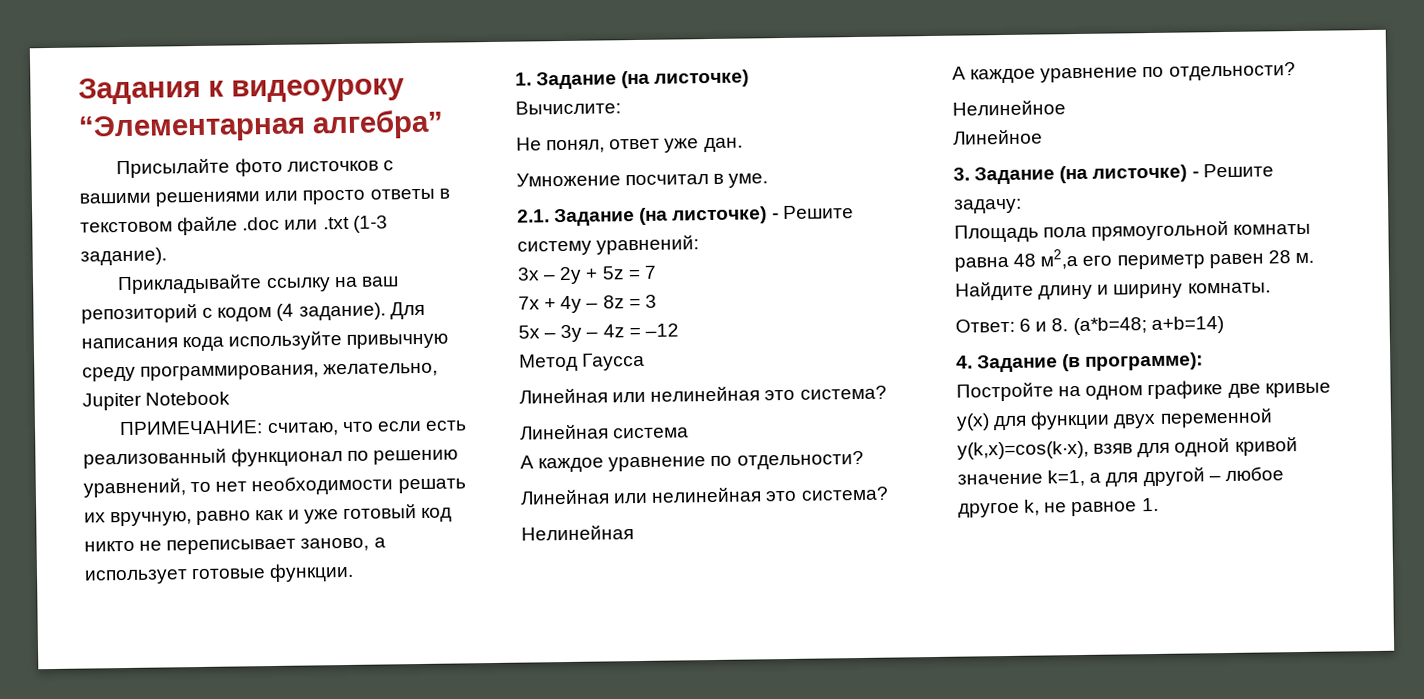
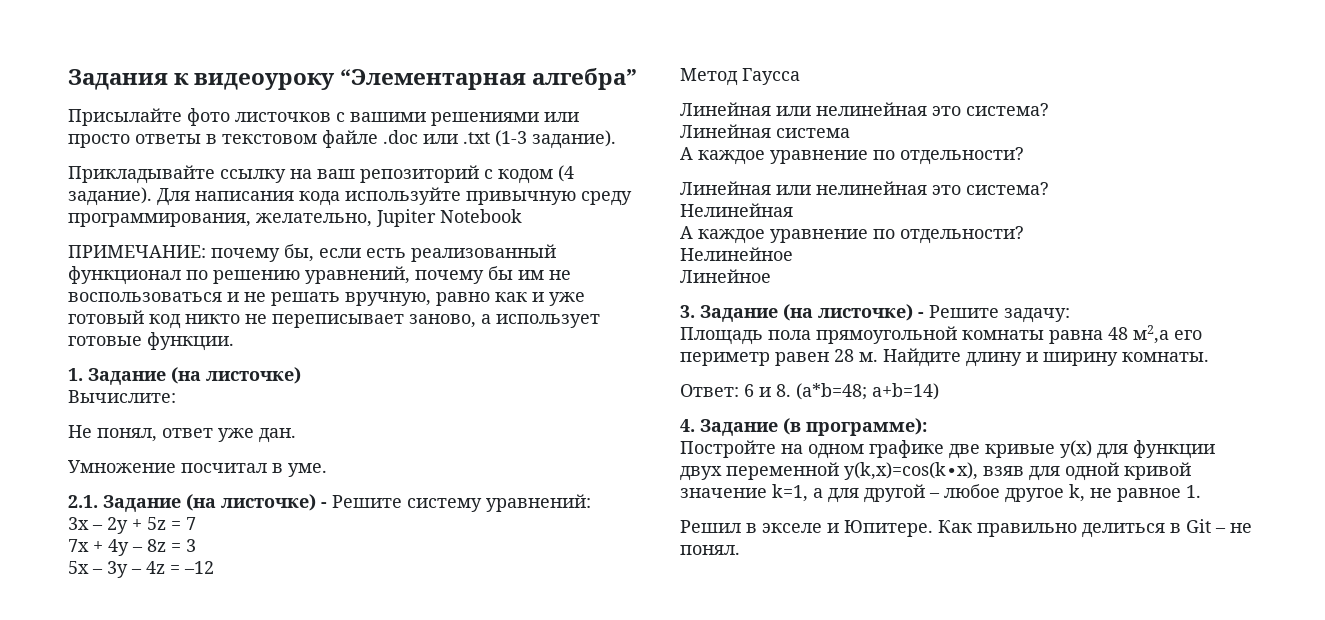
- ПРИМЕЧАНИЕ: считаю, что если есть реализованный функционал по решению уравнений, то нет необходимости решать их вручную, равно как и уже готовый код никто не переписывает заново, а использует готовые функции.
+ ПРИМЕЧАНИЕ: почему бы, если есть реализованный функционал по решению уравнений, почему бы им не воспользоваться и не решать вручную, равно как и уже готовый код никто не переписывает заново, а использует готовые функции.
+ Решил в экселе и Юпитере. Как правильно делиться в Git – не понял.

